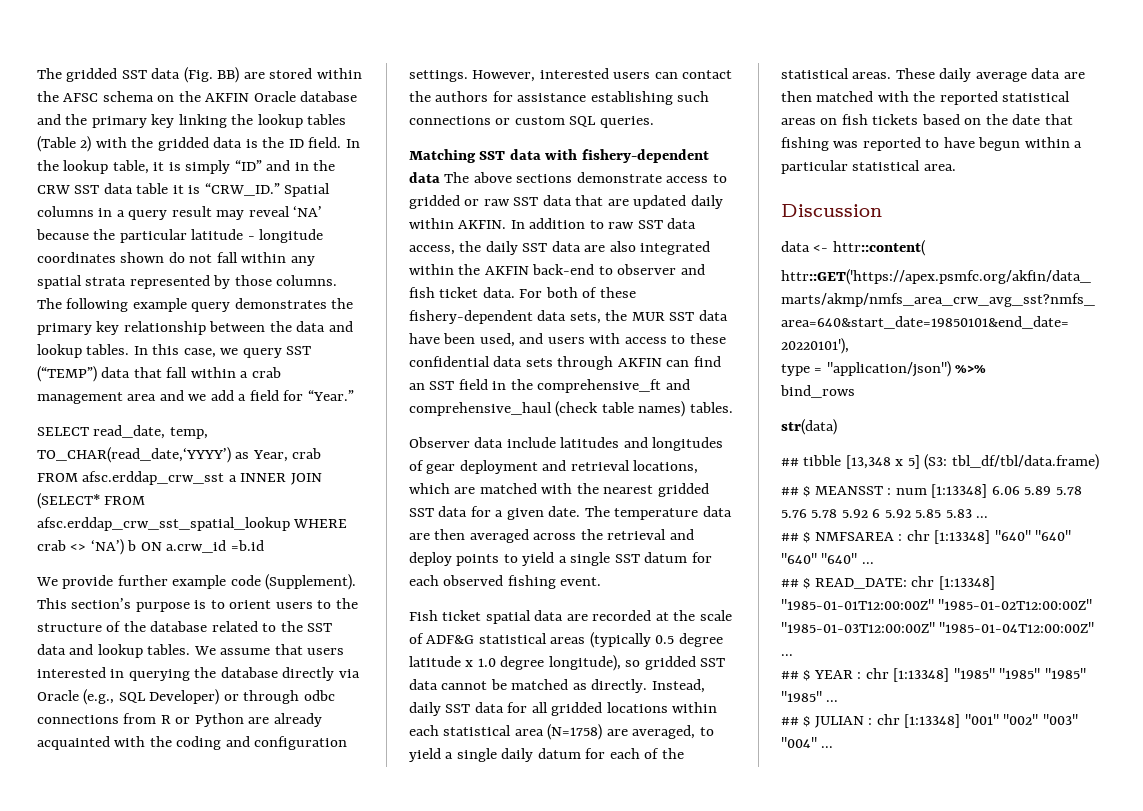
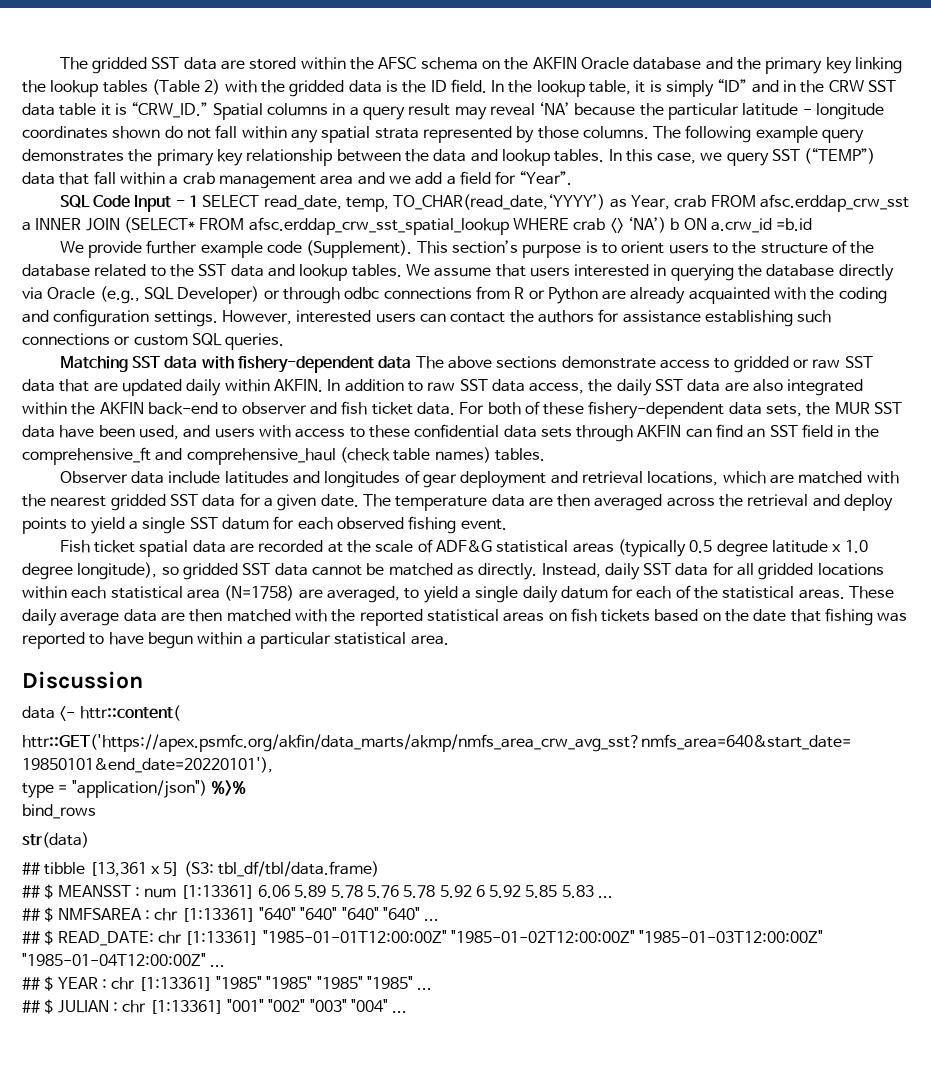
- The gridded SST data (Fig. BB) are stored within the AFSC schema on the AKFIN Oracle database and the primary key linking the lookup tables (Table 2) with the gridded data is the ID field.
+ The gridded SST data are stored within the AFSC schema on the AKFIN Oracle database and the primary key linking the lookup tables (Table 2) with the gridded data is the ID field.
- In this case, we query SST (“TEMP”) data that fall within a crab management area and we add a field for “Year.”
- SELECT read_date, temp, TO_CHAR(read_date,‘YYYY’) as Year, crab FROM afsc.erddap_crw_sst a INNER JOIN (SELECT* FROM afsc.erddap_crw_sst_spatial_lookup WHERE crab <> ‘NA’) b ON a.crw_id =b.id
+ In this case, we query SST (“TEMP”) data that fall within a crab management area and we add a field for “Year”.
+ SQL Code Input - 1 SELECT read_date, temp, TO_CHAR(read_date,‘YYYY’) as Year, crab FROM afsc.erddap_crw_sst a INNER JOIN (SELECT* FROM afsc.erddap_crw_sst_spatial_lookup WHERE crab <> ‘NA’) b ON a.crw_id =b.id
- ## tibble [13,348 x 5] (S3: tbl_df/tbl/data.frame)
+ ## tibble [13,361 x 5] (S3: tbl_df/tbl/data.frame)
- ## $ MEANSST : num [1:13348] 6.06 5.89 5.78 5.76 5.78 5.92 6 5.92 5.85 5.83 ...
+ ## $ MEANSST : num [1:13361] 6.06 5.89 5.78 5.76 5.78 5.92 6 5.92 5.85 5.83 ...
- ## $ NMFSAREA : chr [1:13348] "640" "640" "640" "640" ...
+ ## $ NMFSAREA : chr [1:13361] "640" "640" "640" "640" ...
- ## $ READ_DATE: chr [1:13348] "1985-01-01T12:00:00Z" "1985-01-02T12:00:00Z" "1985-01-03T12:00:00Z" "1985-01-04T12:00:00Z" ...
+ ## $ READ_DATE: chr [1:13361] "1985-01-01T12:00:00Z" "1985-01-02T12:00:00Z" "1985-01-03T12:00:00Z" "1985-01-04T12:00:00Z" ...
- ## $ YEAR : chr [1:13348] "1985" "1985" "1985" "1985" ...
+ ## $ YEAR : chr [1:13361] "1985" "1985" "1985" "1985" ...
- ## $ JULIAN : chr [1:13348] "001" "002" "003" "004" ...
+ ## $ JULIAN : chr [1:13361] "001" "002" "003" "004" ...

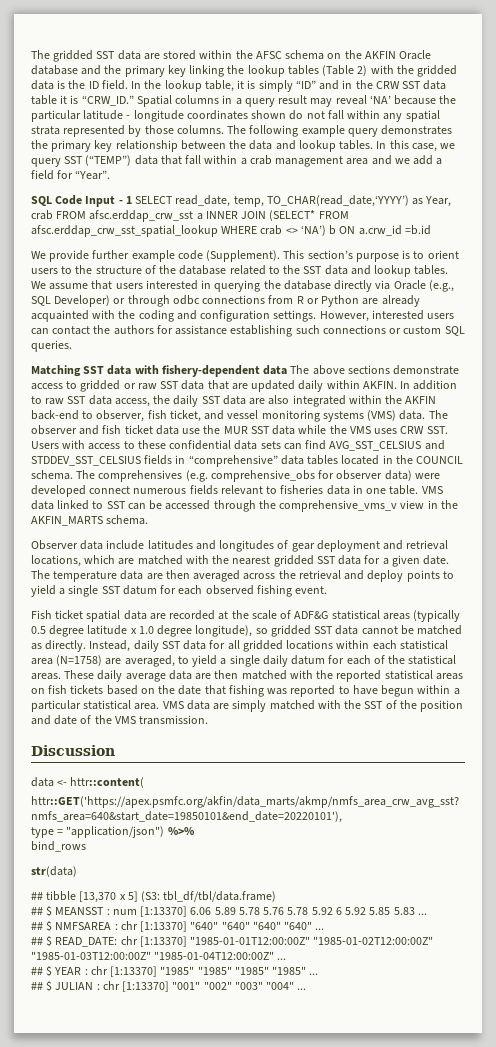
- In addition to raw SST data access, the daily SST data are also integrated within the AKFIN back-end to observer and fish ticket data. For both of these fishery-dependent data sets, the MUR SST data have been used, and users with access to these confidential data sets through AKFIN can find an SST field in the comprehensive_ft and comprehensive_haul (check table names) tables.
+ In addition to raw SST data access, the daily SST data are also integrated within the AKFIN back-end to observer, fish ticket, and vessel monitoring systems (VMS) data. The observer and fish ticket data use the MUR SST data while the VMS uses CRW SST. Users with access to these confidential data sets can find AVG_SST_CELSIUS and STDDEV_SST_CELSIUS fields in “comprehensive” data tables located in the COUNCIL schema. The comprehensives (e.g. comprehensive_obs for observer data) were developed connect numerous fields relevant to fisheries data in one table. VMS data linked to SST can be accessed through the comprehensive_vms_v view in the AKFIN_MARTS schema.
+ VMS data are simply matched with the SST of the position and date of the VMS transmission.
- ## tibble [13,361 x 5] (S3: tbl_df/tbl/data.frame)
+ ## tibble [13,370 x 5] (S3: tbl_df/tbl/data.frame)
- ## $ MEANSST : num [1:13361] 6.06 5.89 5.78 5.76 5.78 5.92 6 5.92 5.85 5.83 ...
+ ## $ MEANSST : num [1:13370] 6.06 5.89 5.78 5.76 5.78 5.92 6 5.92 5.85 5.83 ...
- ## $ NMFSAREA : chr [1:13361] "640" "640" "640" "640" ...
+ ## $ NMFSAREA : chr [1:13370] "640" "640" "640" "640" ...
- ## $ READ_DATE: chr [1:13361] "1985-01-01T12:00:00Z" "1985-01-02T12:00:00Z" "1985-01-03T12:00:00Z" "1985-01-04T12:00:00Z" ...
+ ## $ READ_DATE: chr [1:13370] "1985-01-01T12:00:00Z" "1985-01-02T12:00:00Z" "1985-01-03T12:00:00Z" "1985-01-04T12:00:00Z" ...
- ## $ YEAR : chr [1:13361] "1985" "1985" "1985" "1985" ...
+ ## $ YEAR : chr [1:13370] "1985" "1985" "1985" "1985" ...
- ## $ JULIAN : chr [1:13361] "001" "002" "003" "004" ...
+ ## $ JULIAN : chr [1:13370] "001" "002" "003" "004" ...

